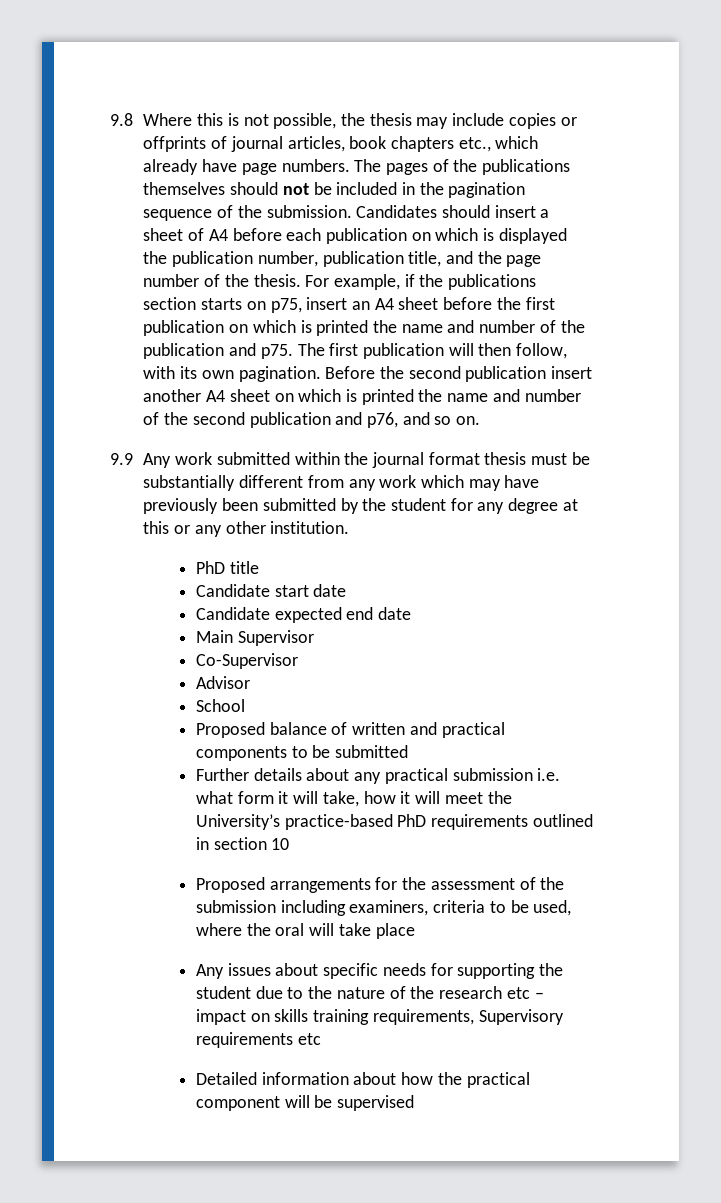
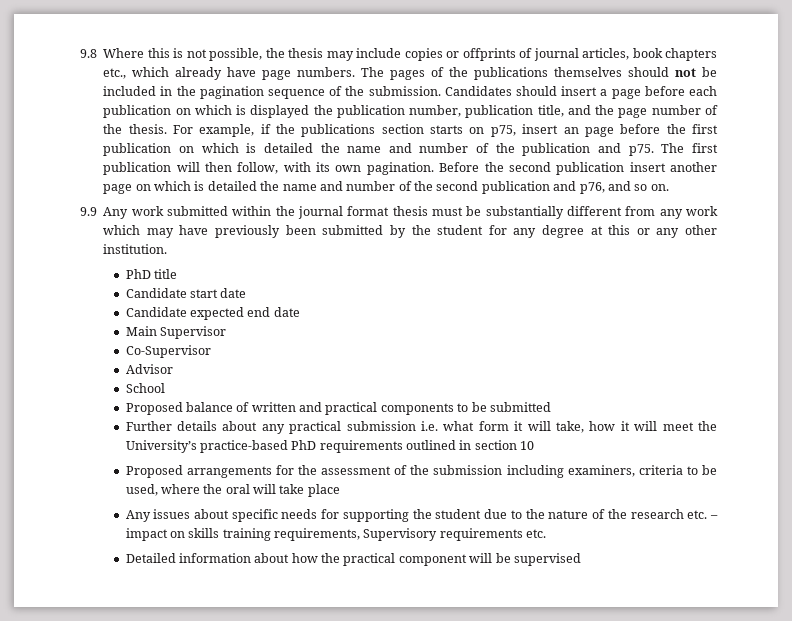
- Candidates should insert a sheet of A4 before each publication on which is displayed the publication number, publication title, and the page number of the thesis.
+ Candidates should insert a page before each publication on which is displayed the publication number, publication title, and the page number of the thesis.
- For example, if the publications section starts on p75, insert an A4 sheet before the first publication on which is printed the name and number of the publication and p75.
+ For example, if the publications section starts on p75, insert an page before the first publication on which is detailed the name and number of the publication and p75.
- Before the second publication insert another A4 sheet on which is printed the name and number of the second publication and p76, and so on.
+ Before the second publication insert another page on which is detailed the name and number of the second publication and p76, and so on.
- Any issues about specific needs for supporting the student due to the nature of the research etc – impact on skills training requirements, Supervisory requirements etc
+ Any issues about specific needs for supporting the student due to the nature of the research etc. – impact on skills training requirements, Supervisory requirements etc.

